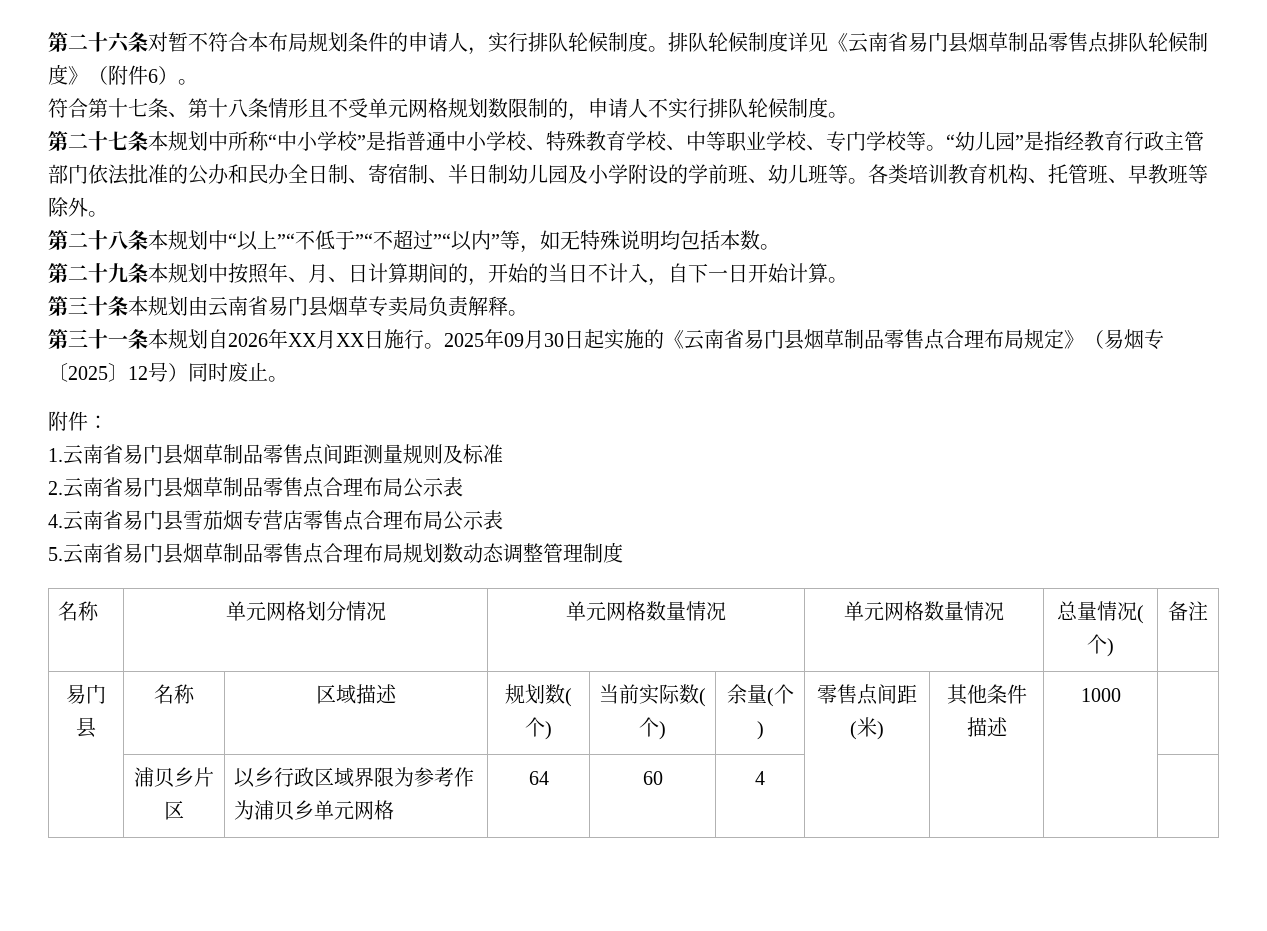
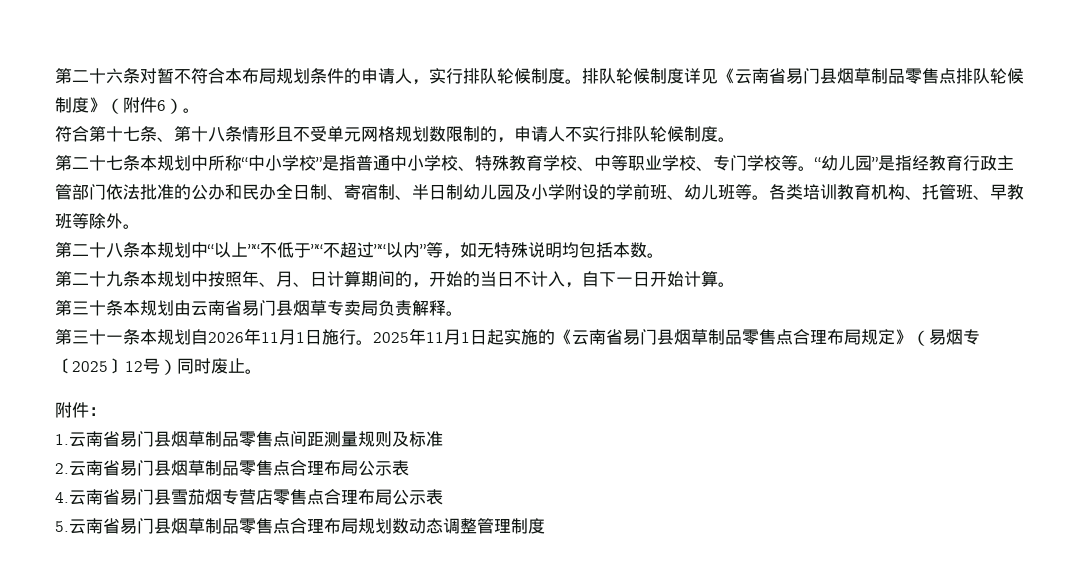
- 第三十一条本规划自2026年XX月XX日施行。
+ 第三十一条本规划自2026年11月1日施行。
- 2025年09月30日起实施的《云南省易门县烟草制品零售点合理布局规定》（易烟专〔2025〕12号）同时废止。
+ 2025年11月1日起实施的《云南省易门县烟草制品零售点合理布局规定》（易烟专〔2025〕12号）同时废止。
- 名称 | 单元网格划分情况 | 单元网格数量情况 | 单元网格数量情况 | 总量情况(个) | 备注
- 易门县 | 名称 | 区域描述 | 规划数(个) | 当前实际数(个) | 余量(个) | 零售点间距(米) | 其他条件描述 | 1000 |
- | 浦贝乡片区 | 以乡行政区域界限为参考作为浦贝乡单元网格 | 64 | 60 | 4 | | | |

